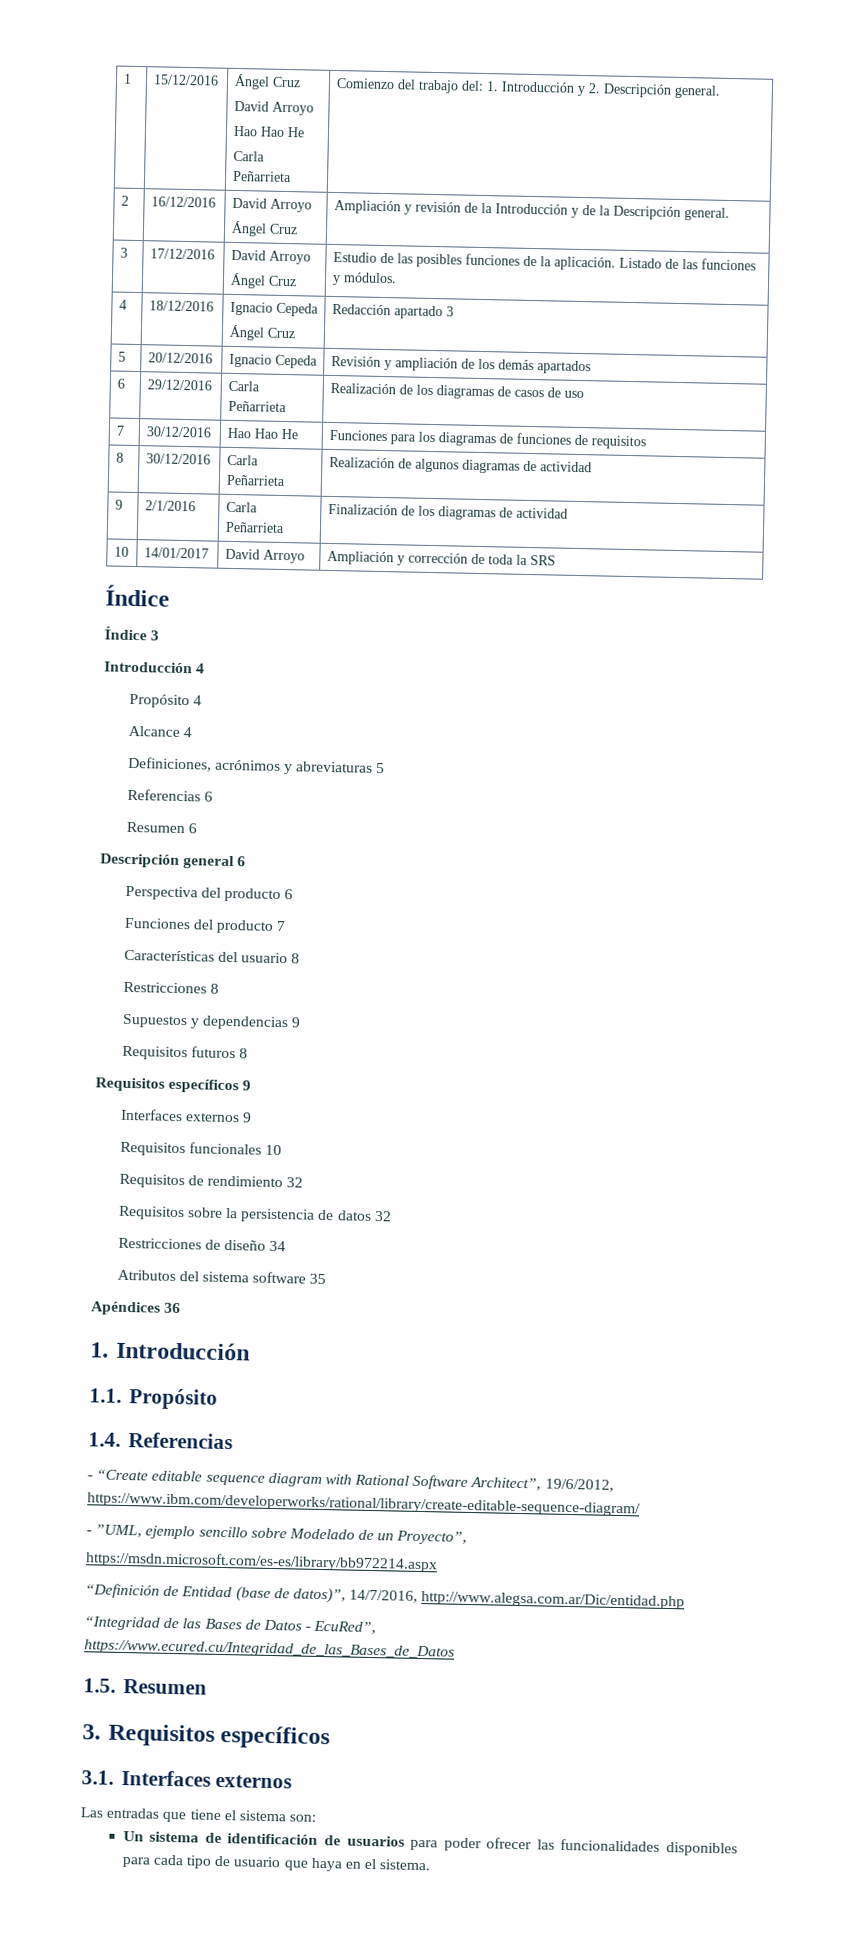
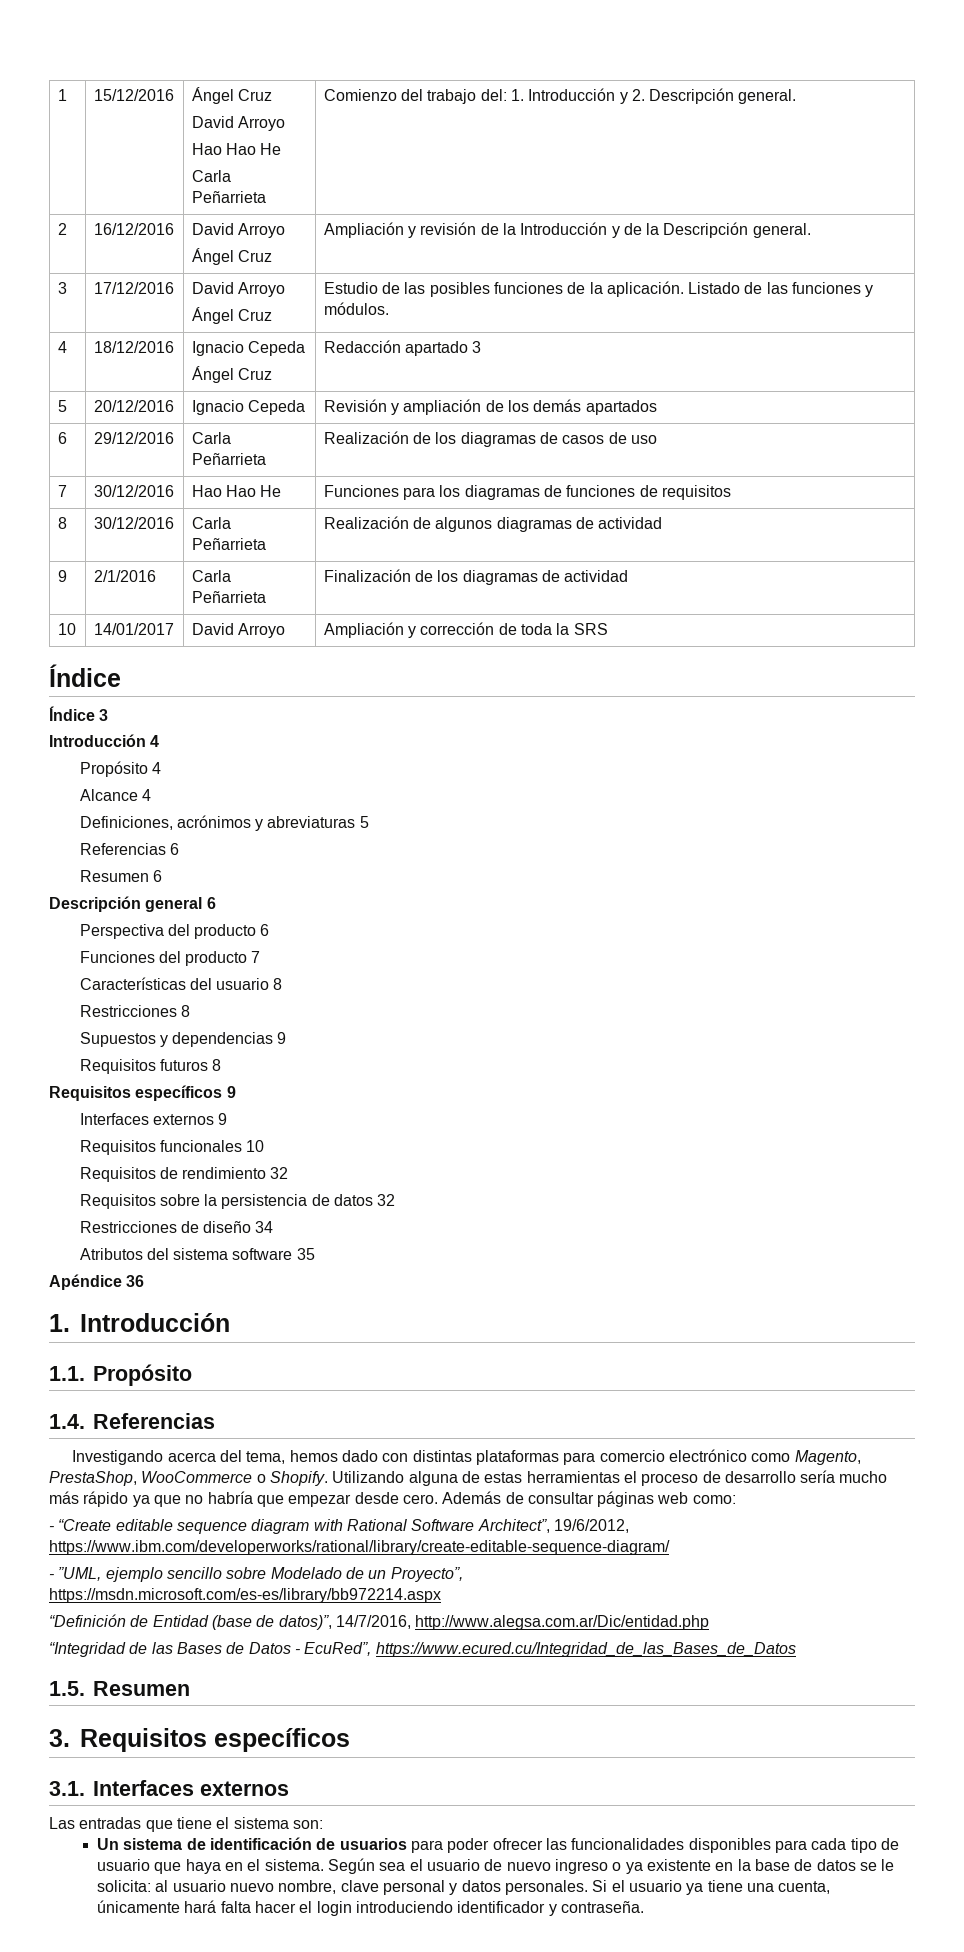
- Apéndices 36
+ Apéndice 36
+ Investigando acerca del tema, hemos dado con distintas plataformas para comercio electrónico como Magento, PrestaShop, WooCommerce o Shopify. Utilizando alguna de estas herramientas el proceso de desarrollo sería mucho más rápido ya que no habría que empezar desde cero. Además de consultar páginas web como:
+ Según sea el usuario de nuevo ingreso o ya existente en la base de datos se le solicita: al usuario nuevo nombre, clave personal y datos personales. Si el usuario ya tiene una cuenta, únicamente hará falta hacer el login introduciendo identificador y contraseña.

